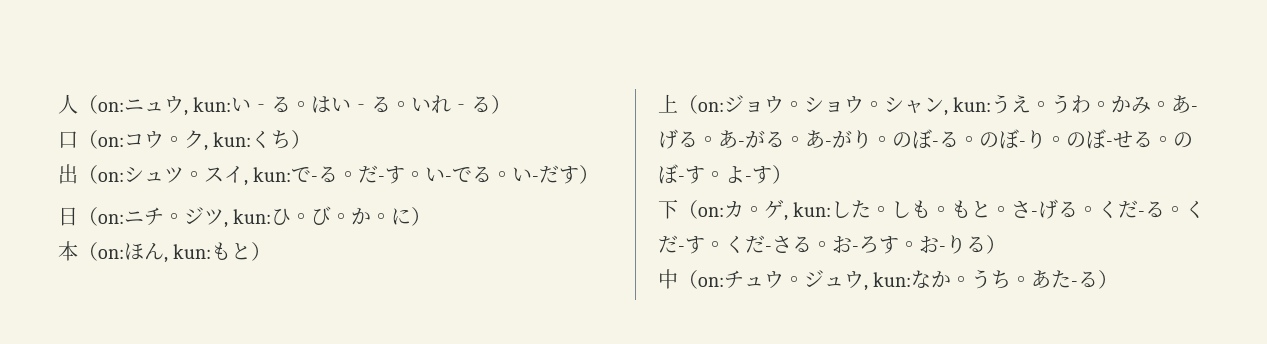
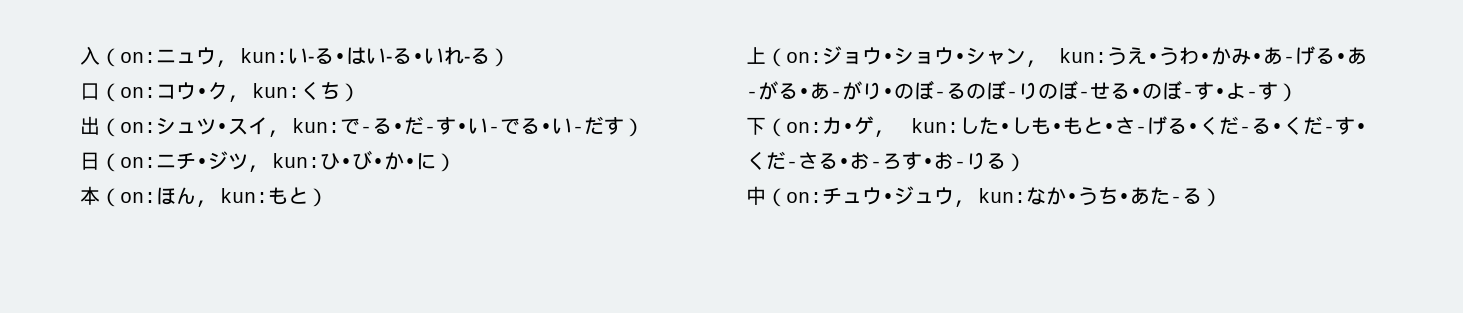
- 人（on:ニュウ, kun:い‐る◦はい‐る◦いれ‐る）
+ 入（on:ニュウ, kun:い‐る•はい‐る•いれ‐る）
- 口（on:コウ◦ク, kun:くち）
+ 口（on:コウ•ク, kun:くち）
- 出（on:シュツ◦スイ, kun:で-る◦だ-す◦い-でる◦い-だす）
+ 出（on:シュツ•スイ, kun:で-る•だ-す•い-でる•い-だす）
- 日（on:ニチ◦ジツ, kun:ひ◦び◦か◦に）
+ 日（on:ニチ•ジツ, kun:ひ•び•か•に）
- 上（on:ジョウ◦ショウ◦シャン, kun:うえ◦うわ◦かみ◦あ-げる◦あ-がる◦あ-がり◦のぼ-る◦のぼ-り◦のぼ-せる◦のぼ-す◦よ-す）
+ 上（on:ジョウ•ショウ•シャン, kun:うえ•うわ•かみ•あ-げる•あ-がる•あ-がり•のぼ-るのぼ-りのぼ-せる•のぼ-す•よ-す）
- 下（on:カ◦ゲ, kun:した◦しも◦もと◦さ-げる◦くだ-る◦くだ-す◦くだ-さる◦お-ろす◦お-りる）
+ 下（on:カ•ゲ, kun:した•しも•もと•さ-げる•くだ-る•くだ-す•くだ-さる•お-ろす•お-りる）
- 中（on:チュウ◦ジュウ, kun:なか◦うち◦あた-る）
+ 中（on:チュウ•ジュウ, kun:なか•うち•あた-る）

